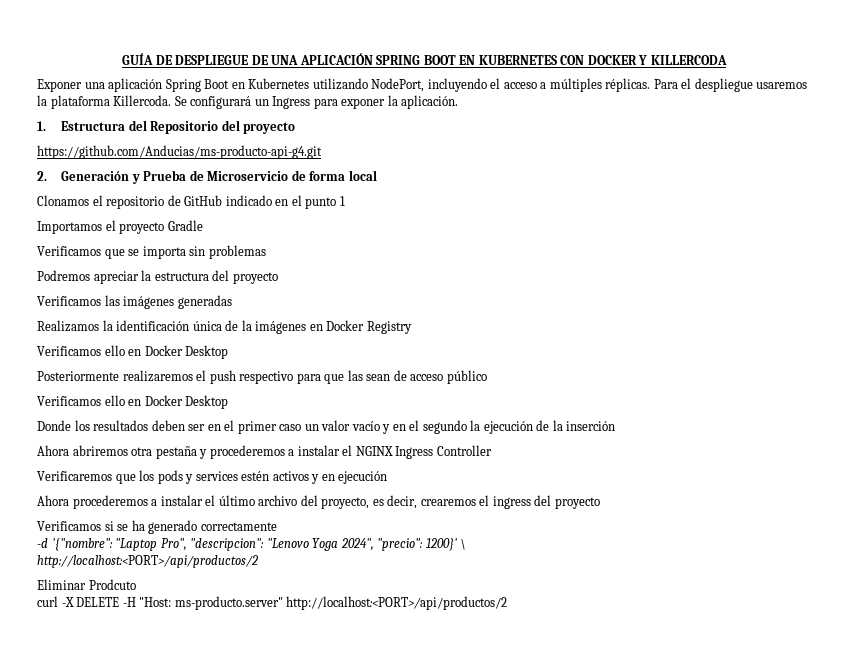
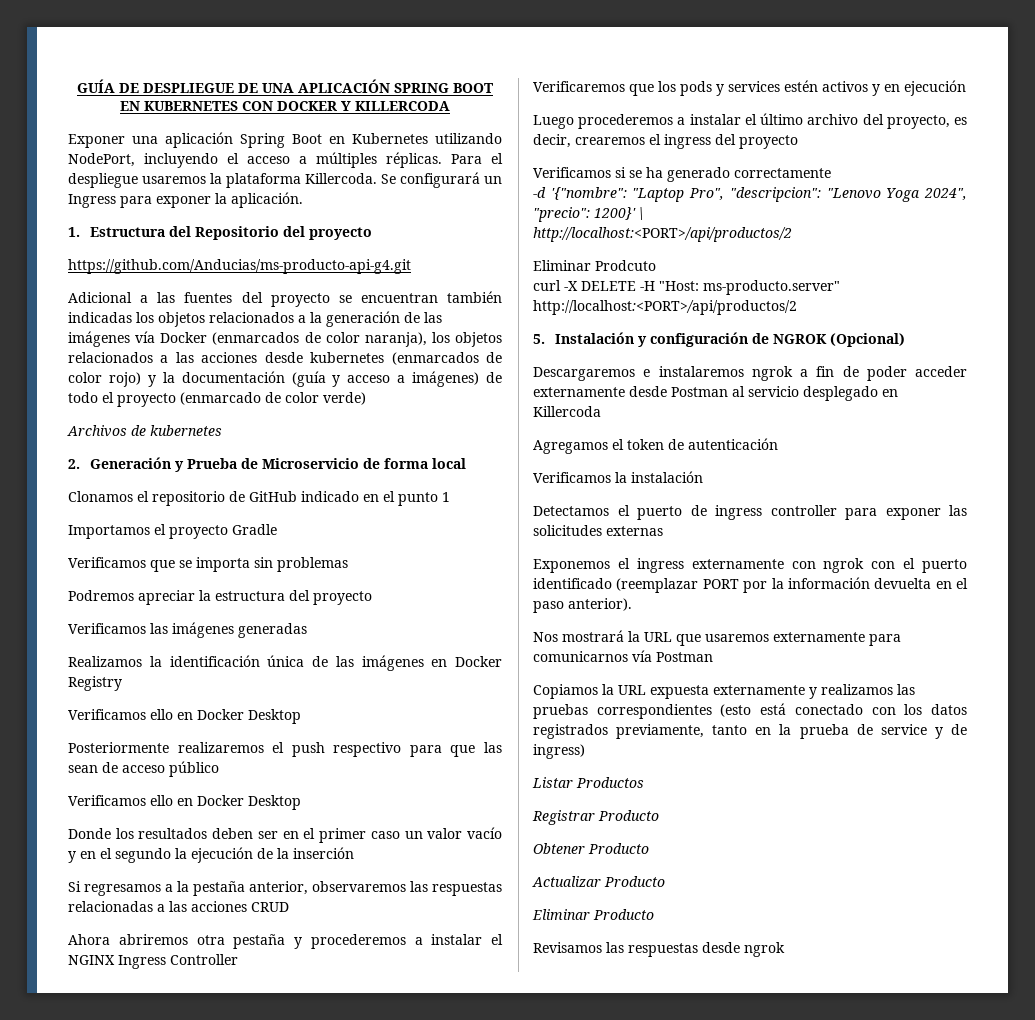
+ Adicional a las fuentes del proyecto se encuentran también indicadas los objetos relacionados a la generación de las imágenes vía Docker (enmarcados de color naranja), los objetos relacionados a las acciones desde kubernetes (enmarcados de color rojo) y la documentación (guía y acceso a imágenes) de todo el proyecto (enmarcado de color verde)
+ Archivos de kubernetes
- Realizamos la identificación única de la imágenes en Docker Registry
+ Realizamos la identificación única de las imágenes en Docker Registry
+ Si regresamos a la pestaña anterior, observaremos las respuestas relacionadas a las acciones CRUD
- Ahora procederemos a instalar el último archivo del proyecto, es decir, crearemos el ingress del proyecto
+ Luego procederemos a instalar el último archivo del proyecto, es decir, crearemos el ingress del proyecto
+ 5. Instalación y configuración de NGROK (Opcional)
+ Descargaremos e instalaremos ngrok a fin de poder acceder externamente desde Postman al servicio desplegado en Killercoda
+ Agregamos el token de autenticación
+ Verificamos la instalación
+ Detectamos el puerto de ingress controller para exponer las solicitudes externas
+ Exponemos el ingress externamente con ngrok con el puerto identificado (reemplazar PORT por la información devuelta en el paso anterior).
+ Nos mostrará la URL que usaremos externamente para comunicarnos vía Postman
+ Copiamos la URL expuesta externamente y realizamos las pruebas correspondientes (esto está conectado con los datos registrados previamente, tanto en la prueba de service y de ingress)
+ Listar Productos
+ Registrar Producto
+ Obtener Producto
+ Actualizar Producto
+ Eliminar Producto
+ Revisamos las respuestas desde ngrok

